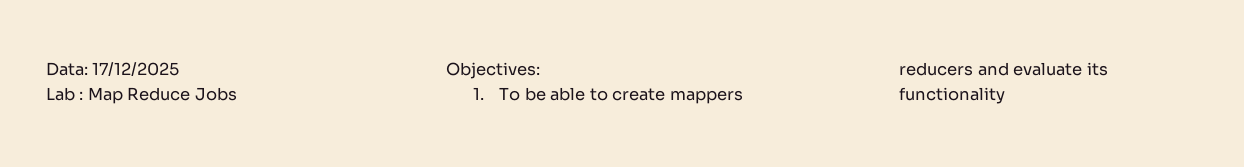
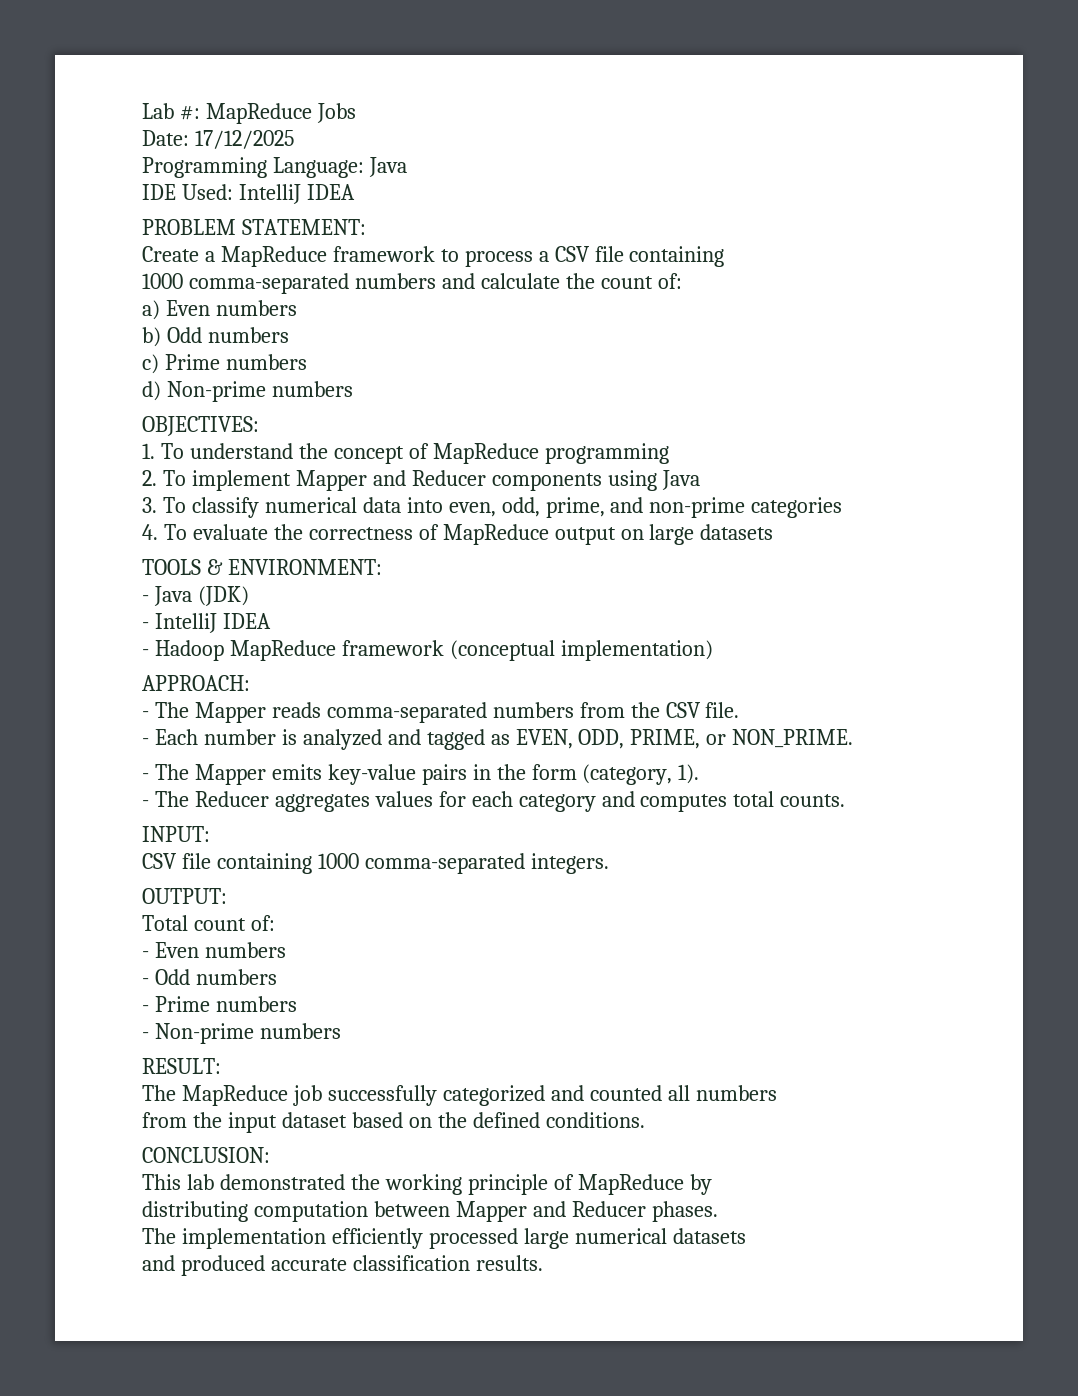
- Data: 17/12/2025
- Lab : Map Reduce Jobs
- Objectives:
- 1. To be able to create mappers reducers and evaluate its functionality
+ Lab #: MapReduce Jobs
+ Date: 17/12/2025
+ Programming Language: Java
+ IDE Used: IntelliJ IDEA
+ PROBLEM STATEMENT:
+ Create a MapReduce framework to process a CSV file containing
+ 1000 comma-separated numbers and calculate the count of:
+ a) Even numbers
+ b) Odd numbers
+ c) Prime numbers
+ d) Non-prime numbers
+ OBJECTIVES:
+ 1. To understand the concept of MapReduce programming
+ 2. To implement Mapper and Reducer components using Java
+ 3. To classify numerical data into even, odd, prime, and non-prime categories
+ 4. To evaluate the correctness of MapReduce output on large datasets
+ TOOLS & ENVIRONMENT:
+ - Java (JDK)
+ - IntelliJ IDEA
+ - Hadoop MapReduce framework (conceptual implementation)
+ APPROACH:
+ - The Mapper reads comma-separated numbers from the CSV file.
+ - Each number is analyzed and tagged as EVEN, ODD, PRIME, or NON_PRIME.
+ - The Mapper emits key-value pairs in the form (category, 1).
+ - The Reducer aggregates values for each category and computes total counts.
+ INPUT:
+ CSV file containing 1000 comma-separated integers.
+ OUTPUT:
+ Total count of:
+ - Even numbers
+ - Odd numbers
+ - Prime numbers
+ - Non-prime numbers
+ RESULT:
+ The MapReduce job successfully categorized and counted all numbers
+ from the input dataset based on the defined conditions.
+ CONCLUSION:
+ This lab demonstrated the working principle of MapReduce by
+ distributing computation between Mapper and Reducer phases.
+ The implementation efficiently processed large numerical datasets
+ and produced accurate classification results.

